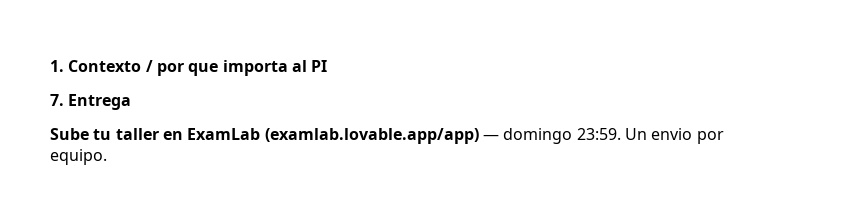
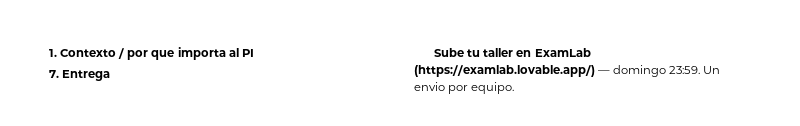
- Sube tu taller en ExamLab (examlab.lovable.app/app) — domingo 23:59.
+ Sube tu taller en ExamLab (https://examlab.lovable.app/) — domingo 23:59.

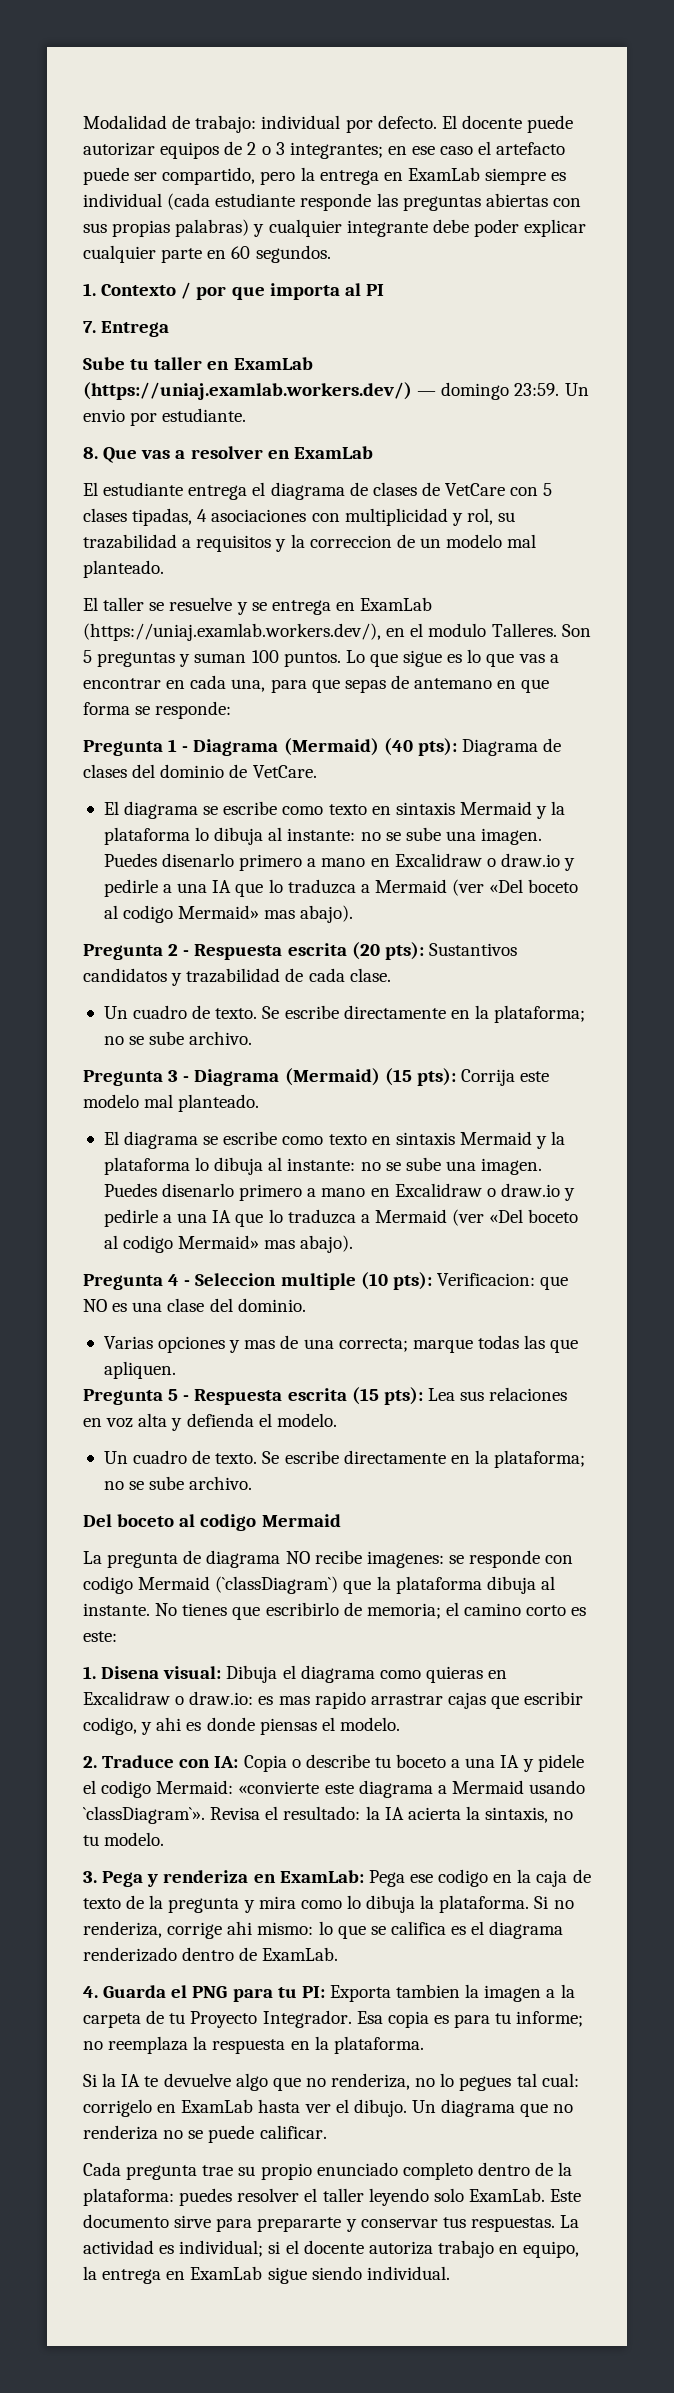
+ Modalidad de trabajo: individual por defecto. El docente puede autorizar equipos de 2 o 3 integrantes; en ese caso el artefacto puede ser compartido, pero la entrega en ExamLab siempre es individual (cada estudiante responde las preguntas abiertas con sus propias palabras) y cualquier integrante debe poder explicar cualquier parte en 60 segundos.
- Sube tu taller en ExamLab (https://examlab.lovable.app/) — domingo 23:59.
+ Sube tu taller en ExamLab (https://uniaj.examlab.workers.dev/) — domingo 23:59.
- Un envio por equipo.
+ Un envio por estudiante.
+ 8. Que vas a resolver en ExamLab
+ El estudiante entrega el diagrama de clases de VetCare con 5 clases tipadas, 4 asociaciones con multiplicidad y rol, su trazabilidad a requisitos y la correccion de un modelo mal planteado.
+ El taller se resuelve y se entrega en ExamLab (https://uniaj.examlab.workers.dev/), en el modulo Talleres. Son 5 preguntas y suman 100 puntos. Lo que sigue es lo que vas a encontrar en cada una, para que sepas de antemano en que forma se responde:
+ Pregunta 1 - Diagrama (Mermaid) (40 pts): Diagrama de clases del dominio de VetCare.
+ El diagrama se escribe como texto en sintaxis Mermaid y la plataforma lo dibuja al instante: no se sube una imagen. Puedes disenarlo primero a mano en Excalidraw o draw.io y pedirle a una IA que lo traduzca a Mermaid (ver «Del boceto al codigo Mermaid» mas abajo).
+ Pregunta 2 - Respuesta escrita (20 pts): Sustantivos candidatos y trazabilidad de cada clase.
+ Un cuadro de texto. Se escribe directamente en la plataforma; no se sube archivo.
+ Pregunta 3 - Diagrama (Mermaid) (15 pts): Corrija este modelo mal planteado.
+ El diagrama se escribe como texto en sintaxis Mermaid y la plataforma lo dibuja al instante: no se sube una imagen. Puedes disenarlo primero a mano en Excalidraw o draw.io y pedirle a una IA que lo traduzca a Mermaid (ver «Del boceto al codigo Mermaid» mas abajo).
+ Pregunta 4 - Seleccion multiple (10 pts): Verificacion: que NO es una clase del dominio.
+ Varias opciones y mas de una correcta; marque todas las que apliquen.
+ Pregunta 5 - Respuesta escrita (15 pts): Lea sus relaciones en voz alta y defienda el modelo.
+ Un cuadro de texto. Se escribe directamente en la plataforma; no se sube archivo.
+ Del boceto al codigo Mermaid
+ La pregunta de diagrama NO recibe imagenes: se responde con codigo Mermaid (`classDiagram`) que la plataforma dibuja al instante. No tienes que escribirlo de memoria; el camino corto es este:
+ 1. Disena visual: Dibuja el diagrama como quieras en Excalidraw o draw.io: es mas rapido arrastrar cajas que escribir codigo, y ahi es donde piensas el modelo.
+ 2. Traduce con IA: Copia o describe tu boceto a una IA y pidele el codigo Mermaid: «convierte este diagrama a Mermaid usando `classDiagram`». Revisa el resultado: la IA acierta la sintaxis, no tu modelo.
+ 3. Pega y renderiza en ExamLab: Pega ese codigo en la caja de texto de la pregunta y mira como lo dibuja la plataforma. Si no renderiza, corrige ahi mismo: lo que se califica es el diagrama renderizado dentro de ExamLab.
+ 4. Guarda el PNG para tu PI: Exporta tambien la imagen a la carpeta de tu Proyecto Integrador. Esa copia es para tu informe; no reemplaza la respuesta en la plataforma.
+ Si la IA te devuelve algo que no renderiza, no lo pegues tal cual: corrigelo en ExamLab hasta ver el dibujo. Un diagrama que no renderiza no se puede calificar.
+ Cada pregunta trae su propio enunciado completo dentro de la plataforma: puedes resolver el taller leyendo solo ExamLab. Este documento sirve para prepararte y conservar tus respuestas. La actividad es individual; si el docente autoriza trabajo en equipo, la entrega en ExamLab sigue siendo individual.

